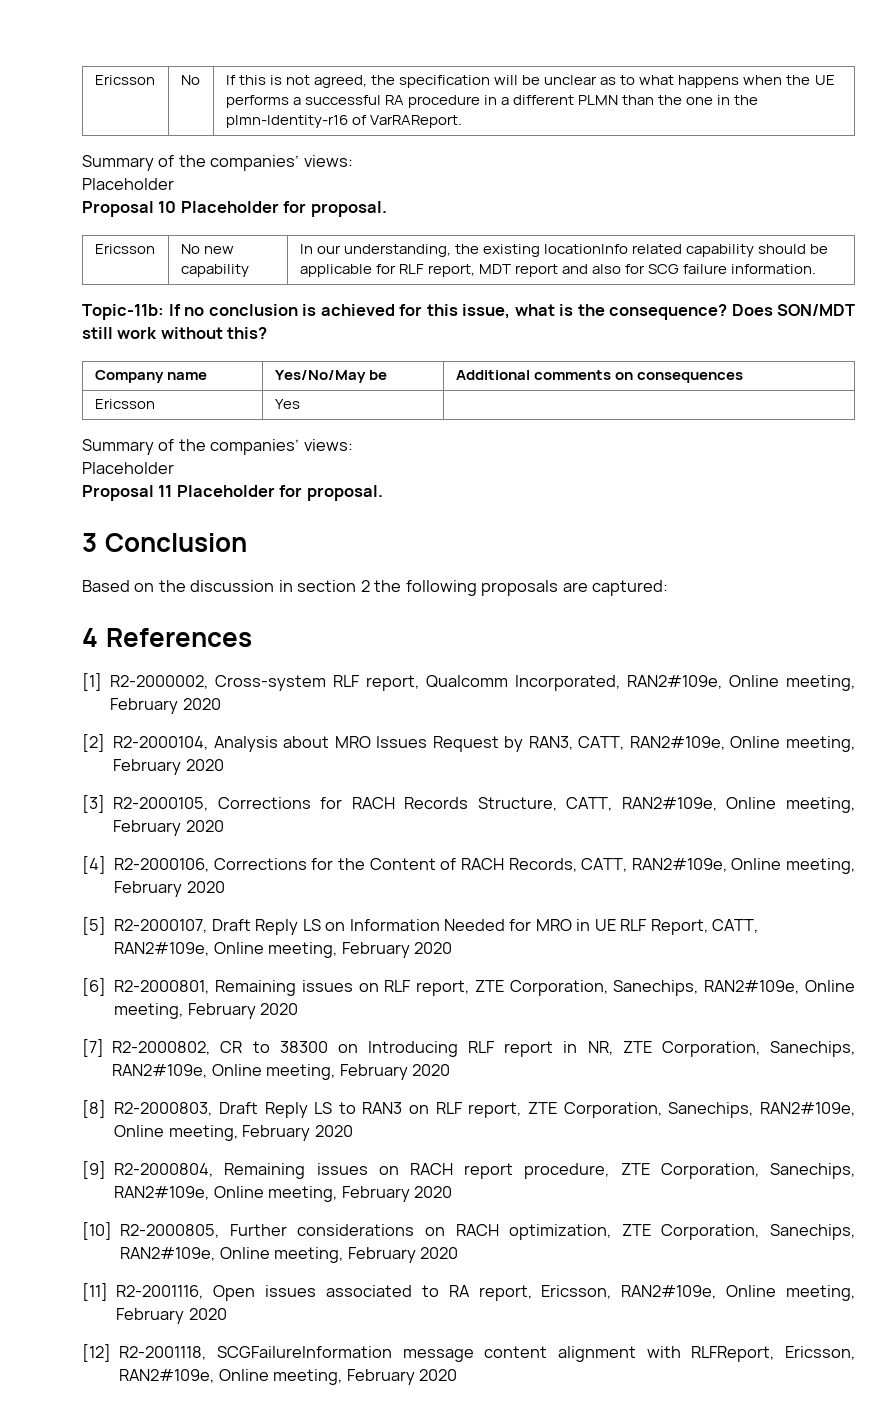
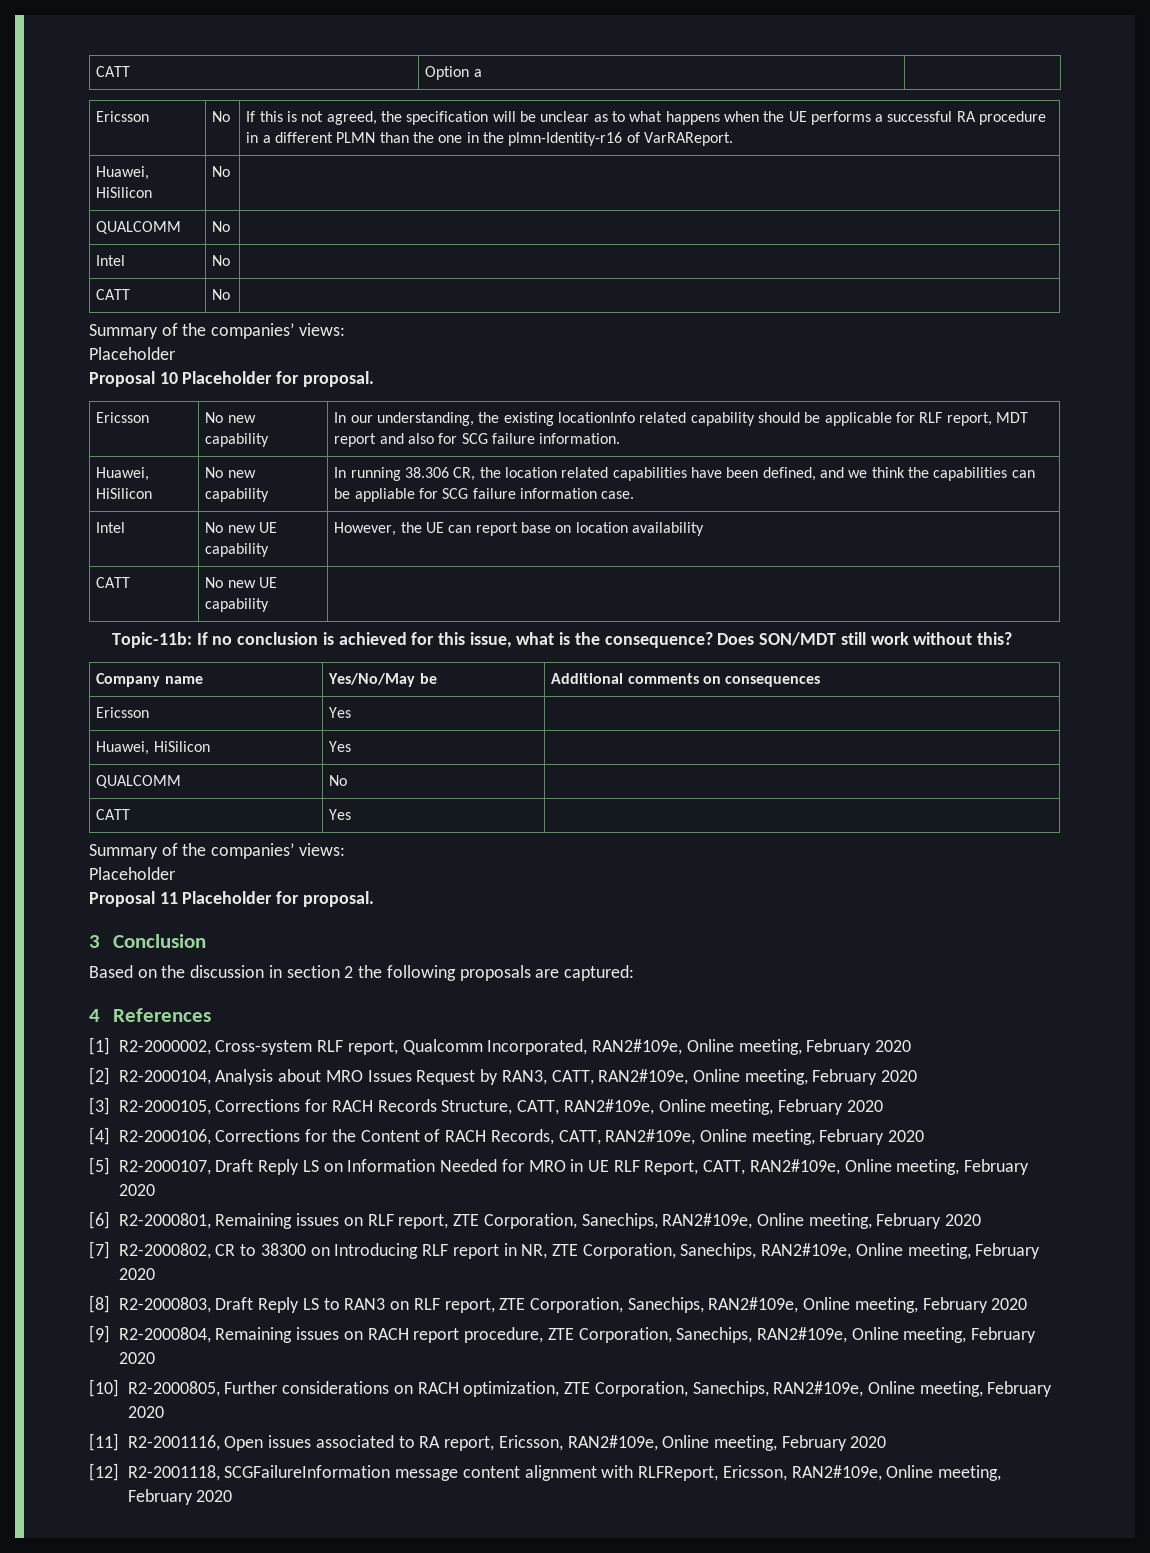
+ CATT | Option a |
+ Huawei, HiSilicon | No |
+ QUALCOMM | No |
+ Intel | No |
+ CATT | No |
+ Huawei, HiSilicon | No new capability | In running 38.306 CR, the location related capabilities have been defined, and we think the capabilities can be appliable for SCG failure information case.
+ Intel | No new UE capability | However, the UE can report base on location availability
+ CATT | No new UE capability |
+ Huawei, HiSilicon | Yes |
+ QUALCOMM | No |
+ CATT | Yes |

